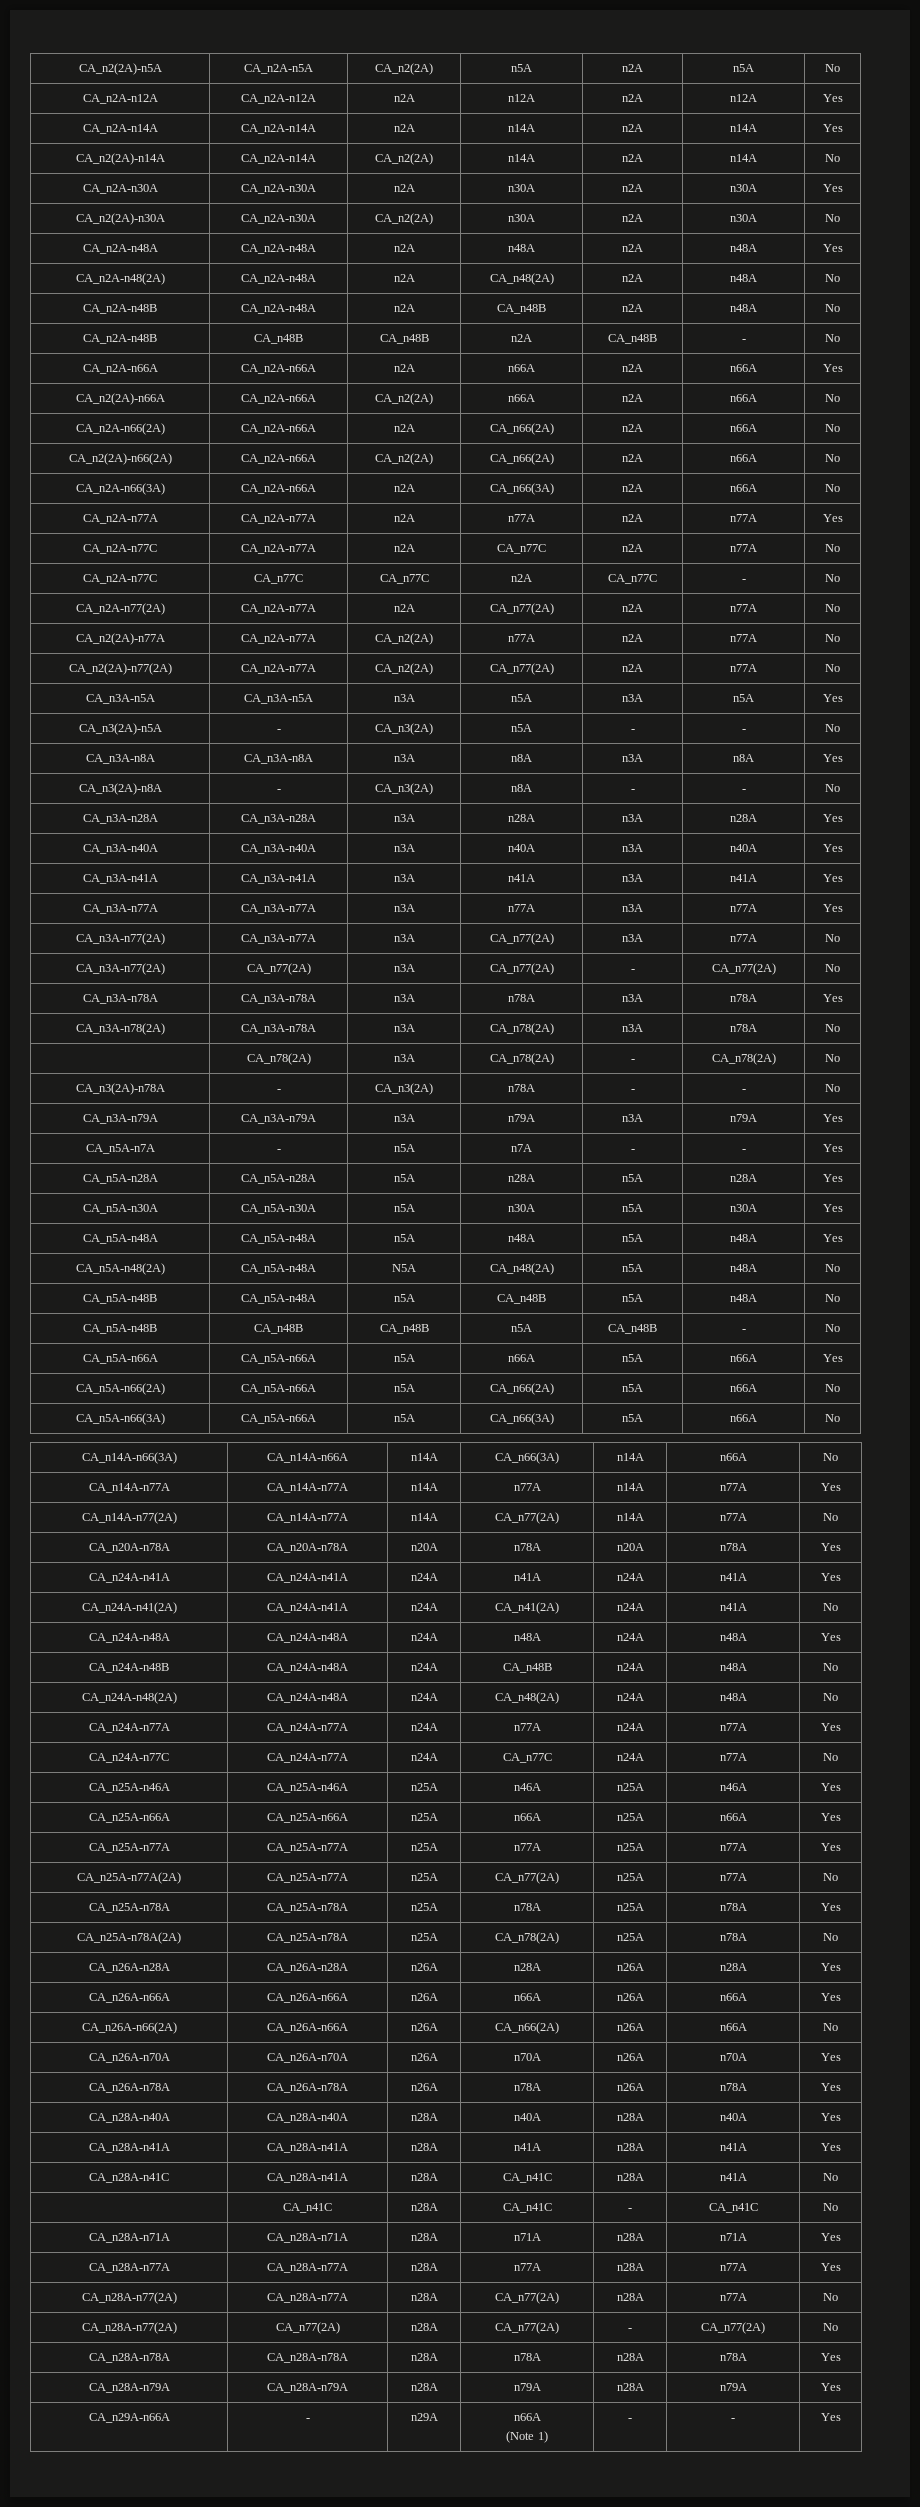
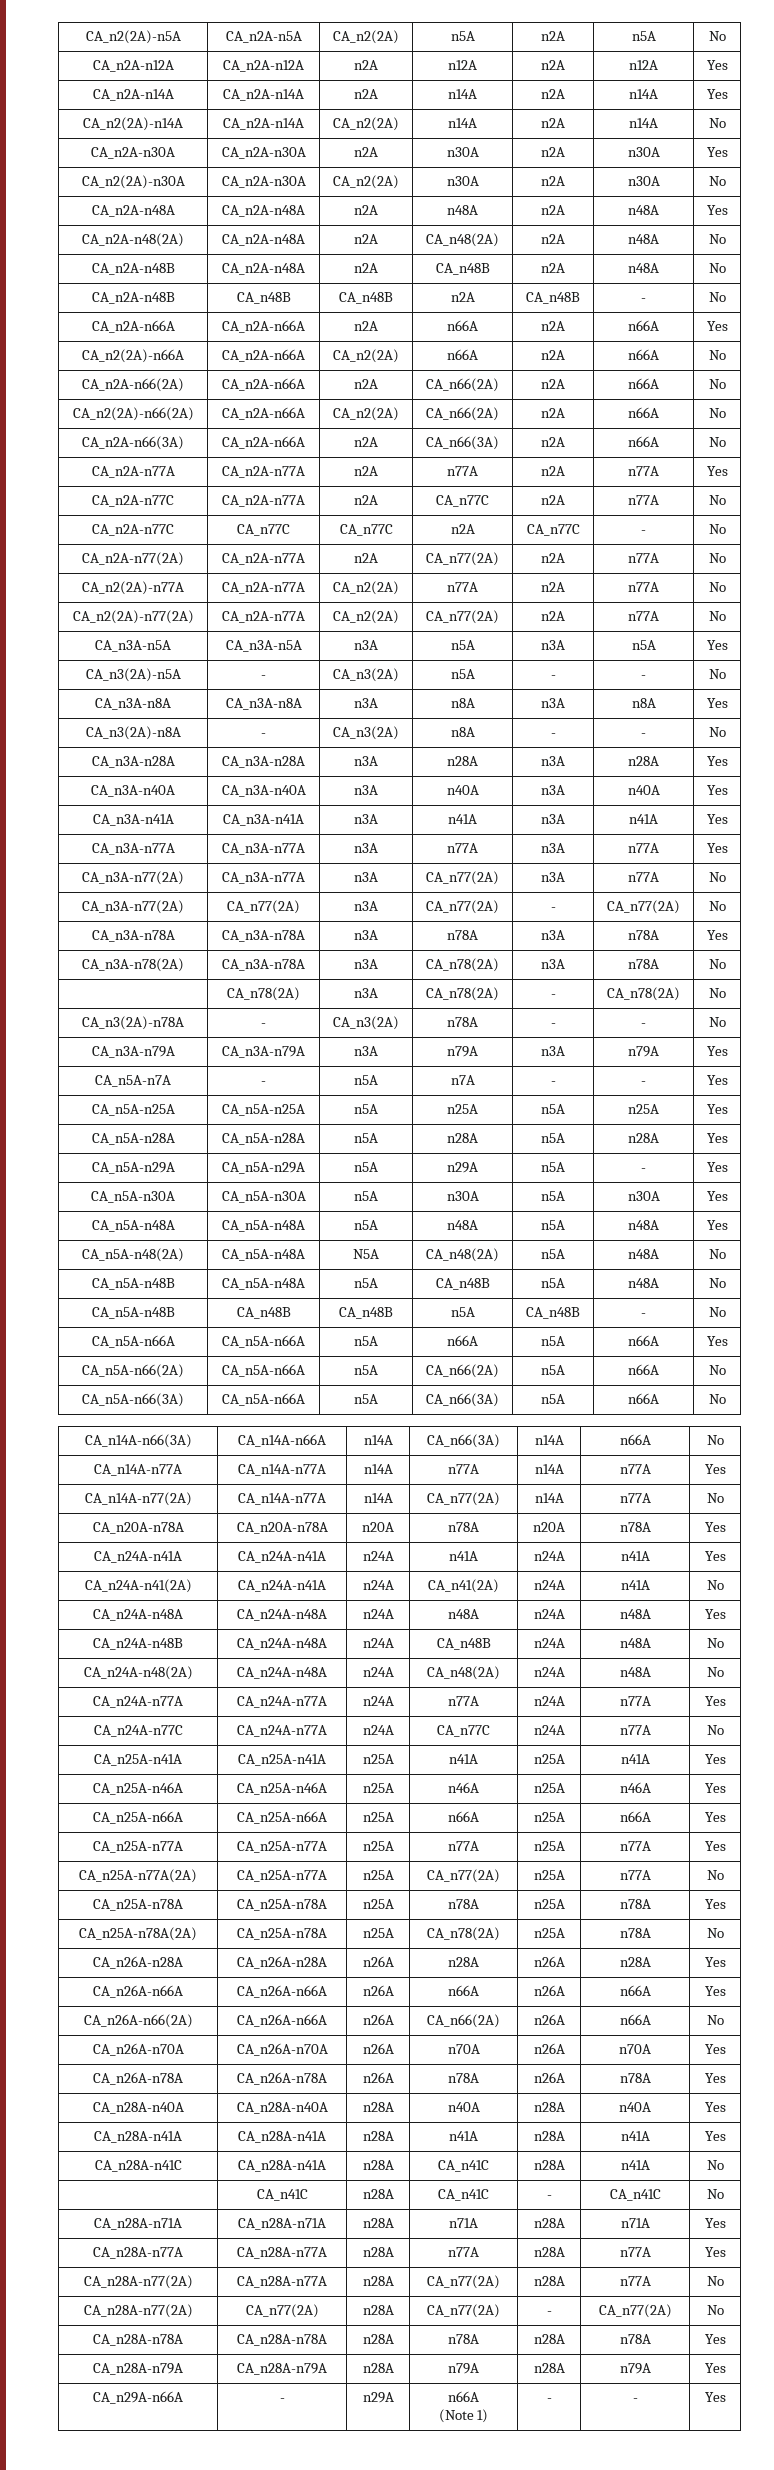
+ CA_n5A-n25A | CA_n5A-n25A | n5A | n25A | n5A | n25A | Yes
+ CA_n5A-n29A | CA_n5A-n29A | n5A | n29A | n5A | - | Yes
+ CA_n25A-n41A | CA_n25A-n41A | n25A | n41A | n25A | n41A | Yes

